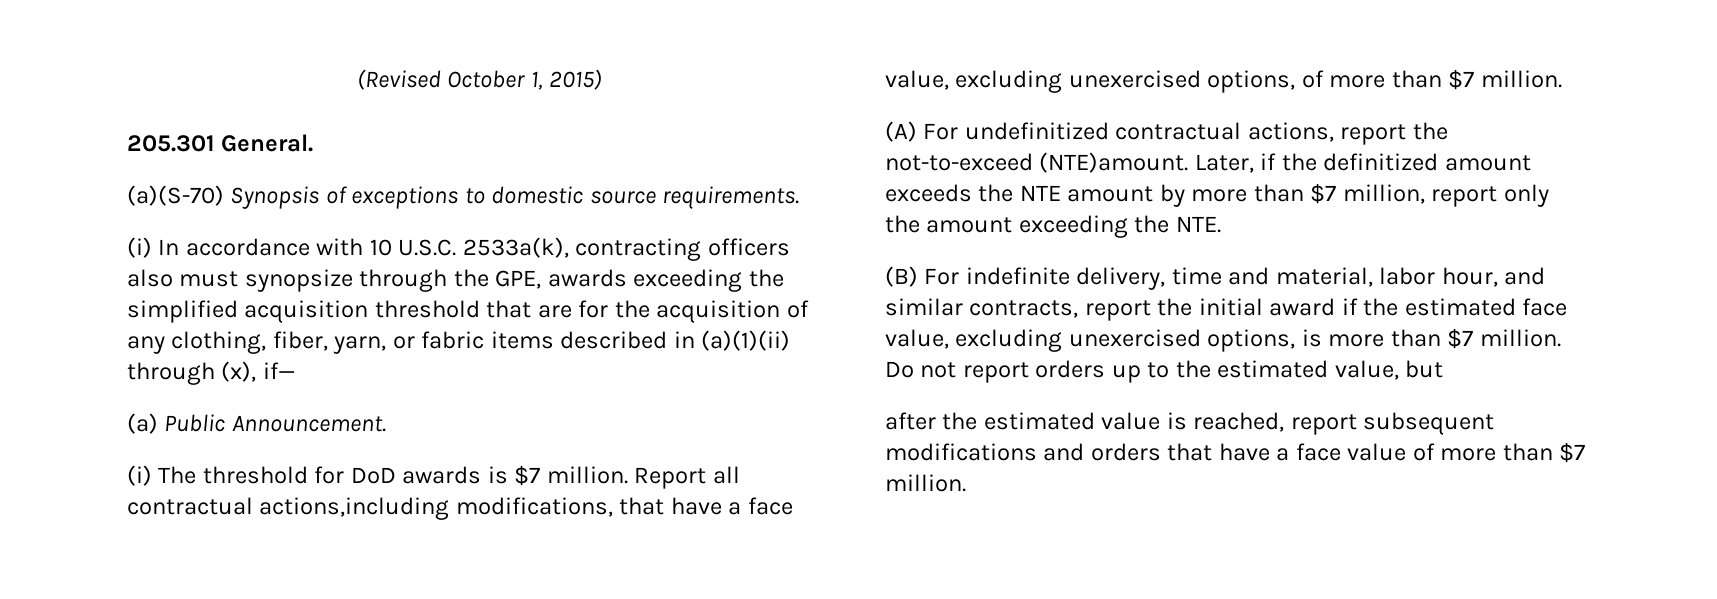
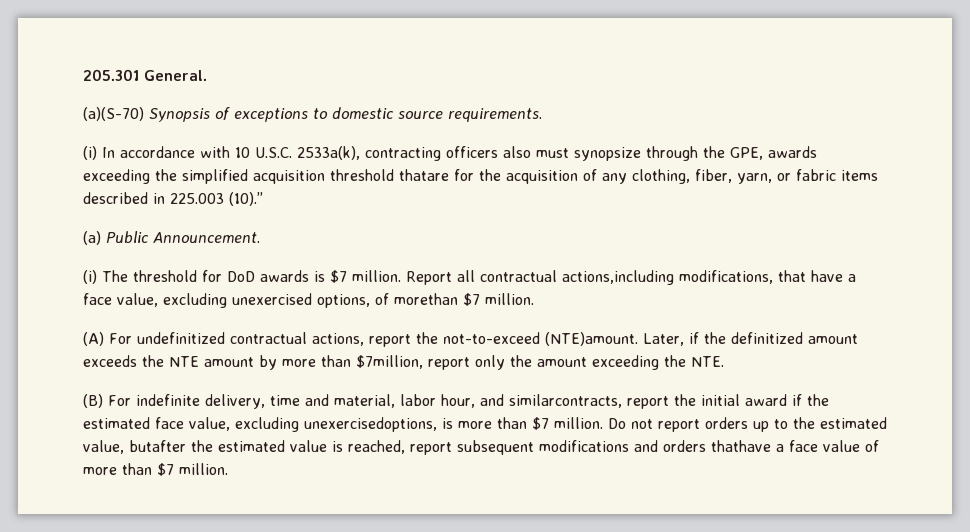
- (Revised October 1, 2015)
- (i) In accordance with 10 U.S.C. 2533a(k), contracting officers also must synopsize through the GPE, awards exceeding the simplified acquisition threshold that are for the acquisition of any clothing, fiber, yarn, or fabric items described in (a)(1)(ii) through (x), if—
+ (i) In accordance with 10 U.S.C. 2533a(k), contracting officers also must synopsize through the GPE, awards exceeding the simplified acquisition threshold thatare for the acquisition of any clothing, fiber, yarn, or fabric items described in 225.003 (10).”
- Report all contractual actions,including modifications, that have a face value, excluding unexercised options, of more than $7 million.
+ Report all contractual actions,including modifications, that have a face value, excluding unexercised options, of morethan $7 million.
- Later, if the definitized amount exceeds the NTE amount by more than $7 million, report only the amount exceeding the NTE.
+ Later, if the definitized amount exceeds the NTE amount by more than $7million, report only the amount exceeding the NTE.
- (B) For indefinite delivery, time and material, labor hour, and similar contracts, report the initial award if the estimated face value, excluding unexercised options, is more than $7 million.
+ (B) For indefinite delivery, time and material, labor hour, and similarcontracts, report the initial award if the estimated face value, excluding unexercisedoptions, is more than $7 million.
- Do not report orders up to the estimated value, but
- after the estimated value is reached, report subsequent modifications and orders that have a face value of more than $7 million.
+ Do not report orders up to the estimated value, butafter the estimated value is reached, report subsequent modifications and orders thathave a face value of more than $7 million.

